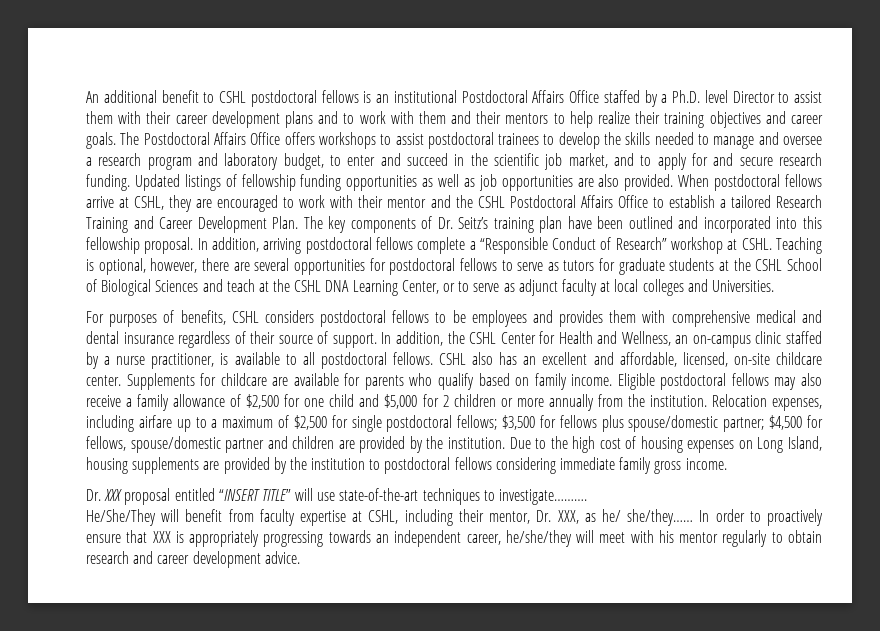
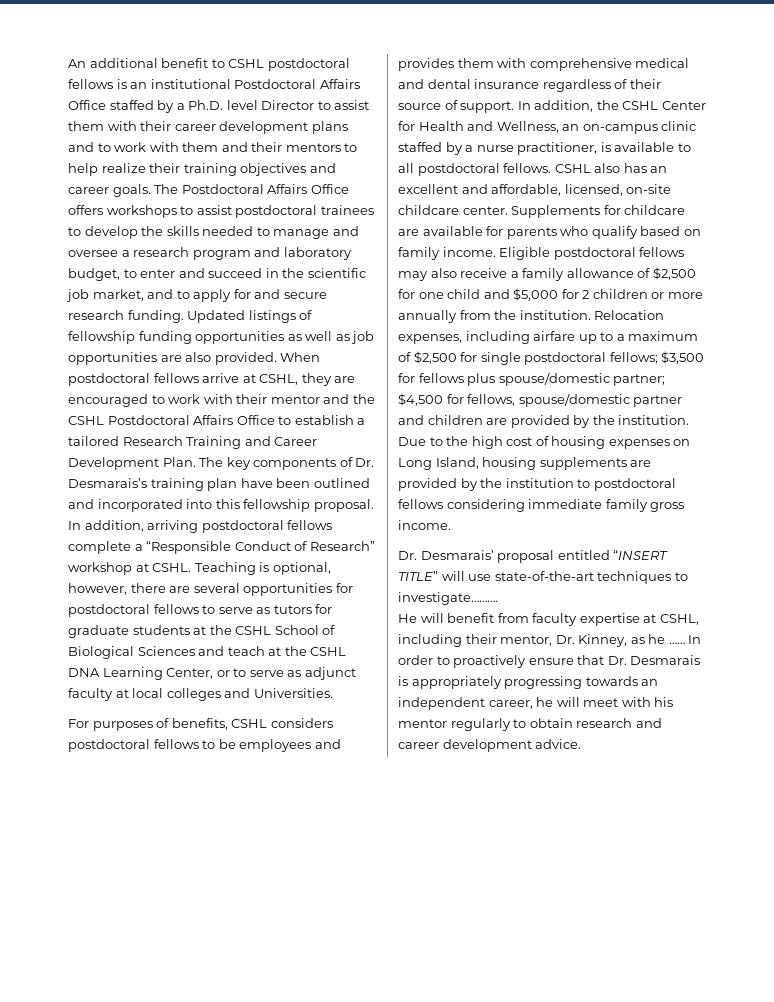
- The key components of Dr. Seitz’s training plan have been outlined and incorporated into this fellowship proposal.
+ The key components of Dr. Desmarais’s training plan have been outlined and incorporated into this fellowship proposal.
- Dr. XXX proposal entitled “INSERT TITLE” will use state-of-the-art techniques to investigate……….
+ Dr. Desmarais’ proposal entitled “INSERT TITLE” will use state-of-the-art techniques to investigate……….
- He/She/They will benefit from faculty expertise at CSHL, including their mentor, Dr. XXX, as he/ she/they……
+ He will benefit from faculty expertise at CSHL, including their mentor, Dr. Kinney, as he ……
- In order to proactively ensure that XXX is appropriately progressing towards an independent career, he/she/they will meet with his mentor regularly to obtain research and career development advice.
+ In order to proactively ensure that Dr. Desmarais is appropriately progressing towards an independent career, he will meet with his mentor regularly to obtain research and career development advice.

